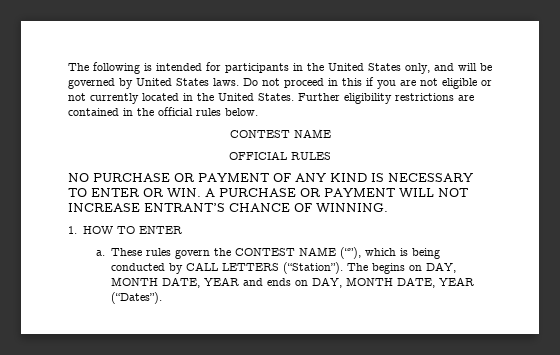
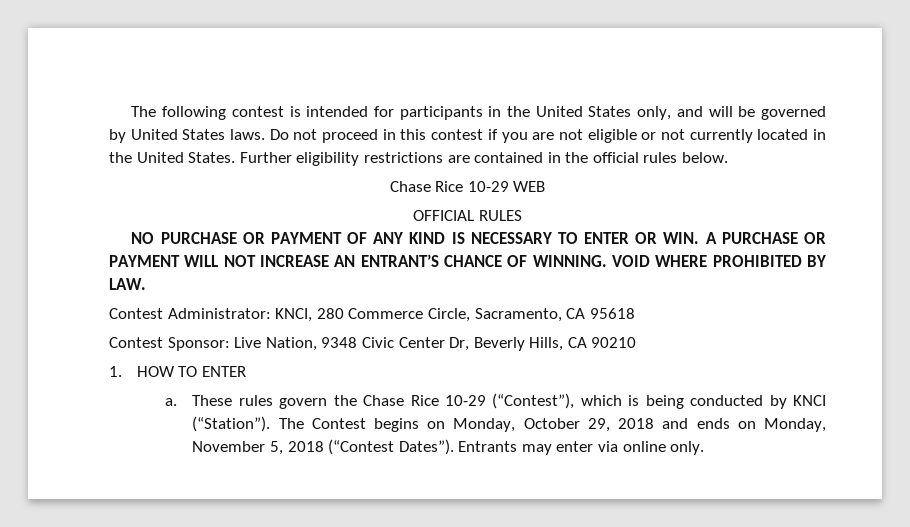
- The following is intended for participants in the United States only, and will be governed by United States laws.
+ The following contest is intended for participants in the United States only, and will be governed by United States laws.
- Do not proceed in this if you are not eligible or not currently located in the United States.
+ Do not proceed in this contest if you are not eligible or not currently located in the United States.
  Further eligibility restrictions are contained in the official rules below.
- CONTEST NAME
+ Chase Rice 10-29 WEB
- NO PURCHASE OR PAYMENT OF ANY KIND IS NECESSARY TO ENTER OR WIN. A PURCHASE OR PAYMENT WILL NOT INCREASE ENTRANT’S CHANCE OF WINNING.
+ NO PURCHASE OR PAYMENT OF ANY KIND IS NECESSARY TO ENTER OR WIN. A PURCHASE OR PAYMENT WILL NOT INCREASE AN ENTRANT’S CHANCE OF WINNING. VOID WHERE PROHIBITED BY LAW.
+ Contest Administrator: KNCI, 280 Commerce Circle, Sacramento, CA 95618
+ Contest Sponsor: Live Nation, 9348 Civic Center Dr, Beverly Hills, CA 90210
- These rules govern the CONTEST NAME (“”), which is being conducted by CALL LETTERS (“Station”).
+ These rules govern the Chase Rice 10-29 (“Contest”), which is being conducted by KNCI (“Station”).
- The begins on DAY, MONTH DATE, YEAR and ends on DAY, MONTH DATE, YEAR (“Dates”).
+ The Contest begins on Monday, October 29, 2018 and ends on Monday, November 5, 2018 (“Contest Dates”). Entrants may enter via online only.

